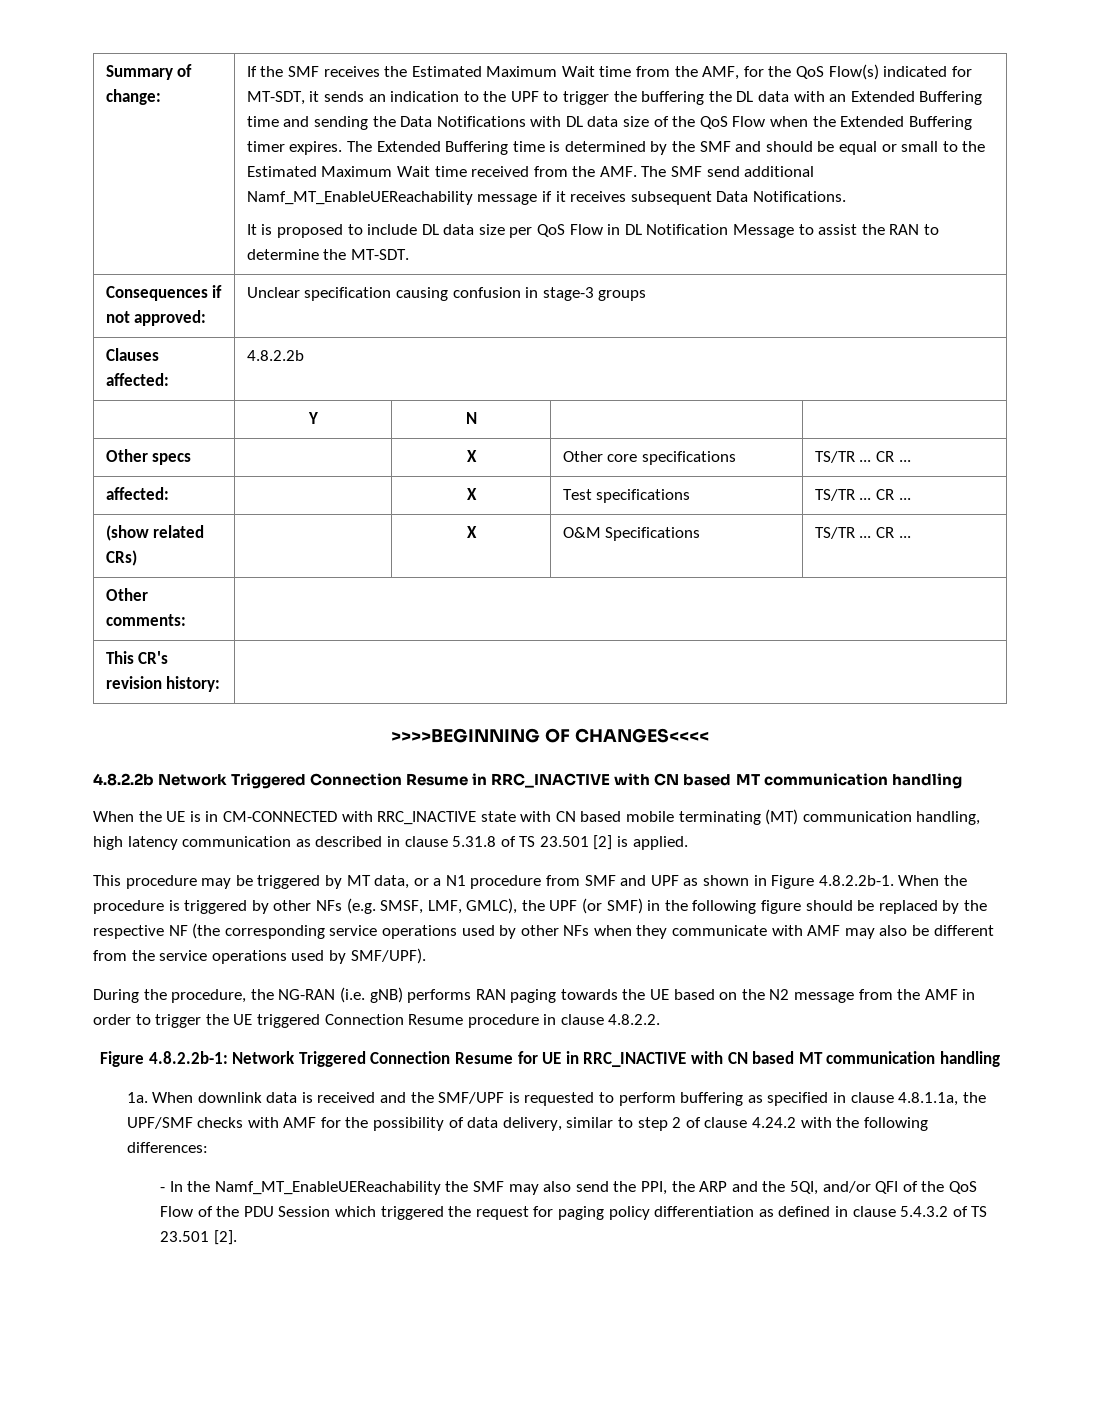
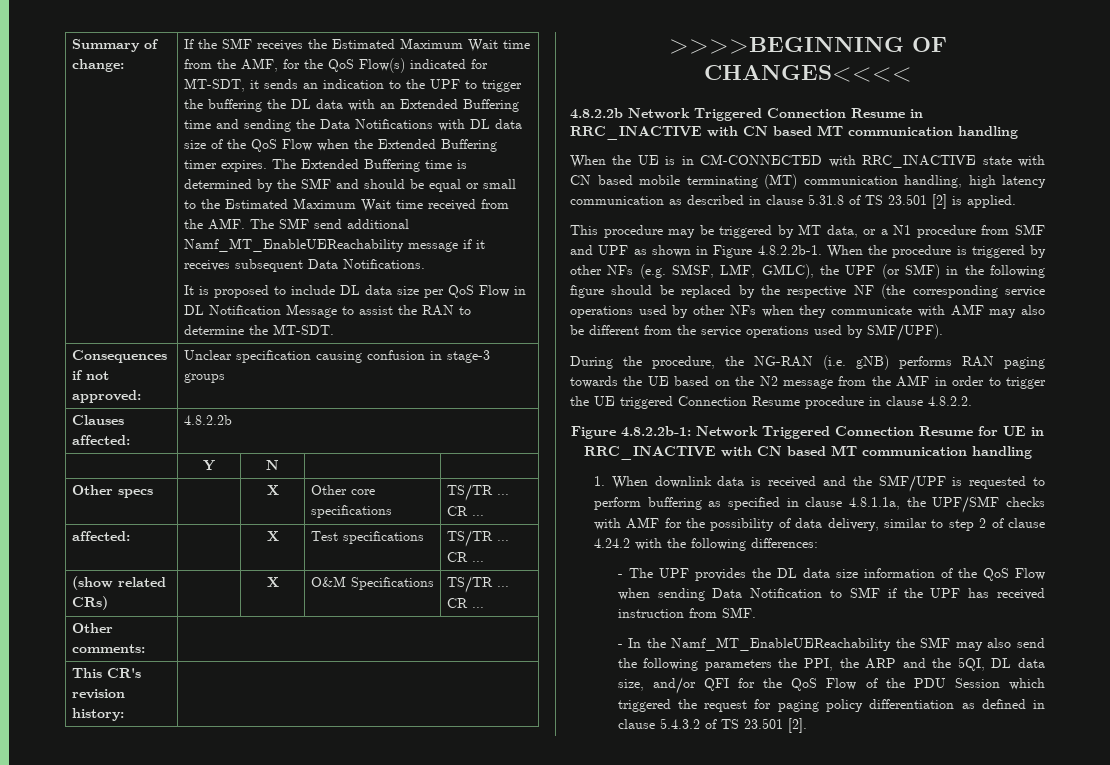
- 1a. When downlink data is received and the SMF/UPF is requested to perform buffering as specified in clause 4.8.1.1a, the UPF/SMF checks with AMF for the possibility of data delivery, similar to step 2 of clause 4.24.2 with the following differences:
+ 1. When downlink data is received and the SMF/UPF is requested to perform buffering as specified in clause 4.8.1.1a, the UPF/SMF checks with AMF for the possibility of data delivery, similar to step 2 of clause 4.24.2 with the following differences:
+ - The UPF provides the DL data size information of the QoS Flow when sending Data Notification to SMF if the UPF has received instruction from SMF.
- - In the Namf_MT_EnableUEReachability the SMF may also send the PPI, the ARP and the 5QI, and/or QFI of the QoS Flow of the PDU Session which triggered the request for paging policy differentiation as defined in clause 5.4.3.2 of TS 23.501 [2].
+ - In the Namf_MT_EnableUEReachability the SMF may also send the following parameters the PPI, the ARP and the 5QI, DL data size, and/or QFI for the QoS Flow of the PDU Session which triggered the request for paging policy differentiation as defined in clause 5.4.3.2 of TS 23.501 [2].

